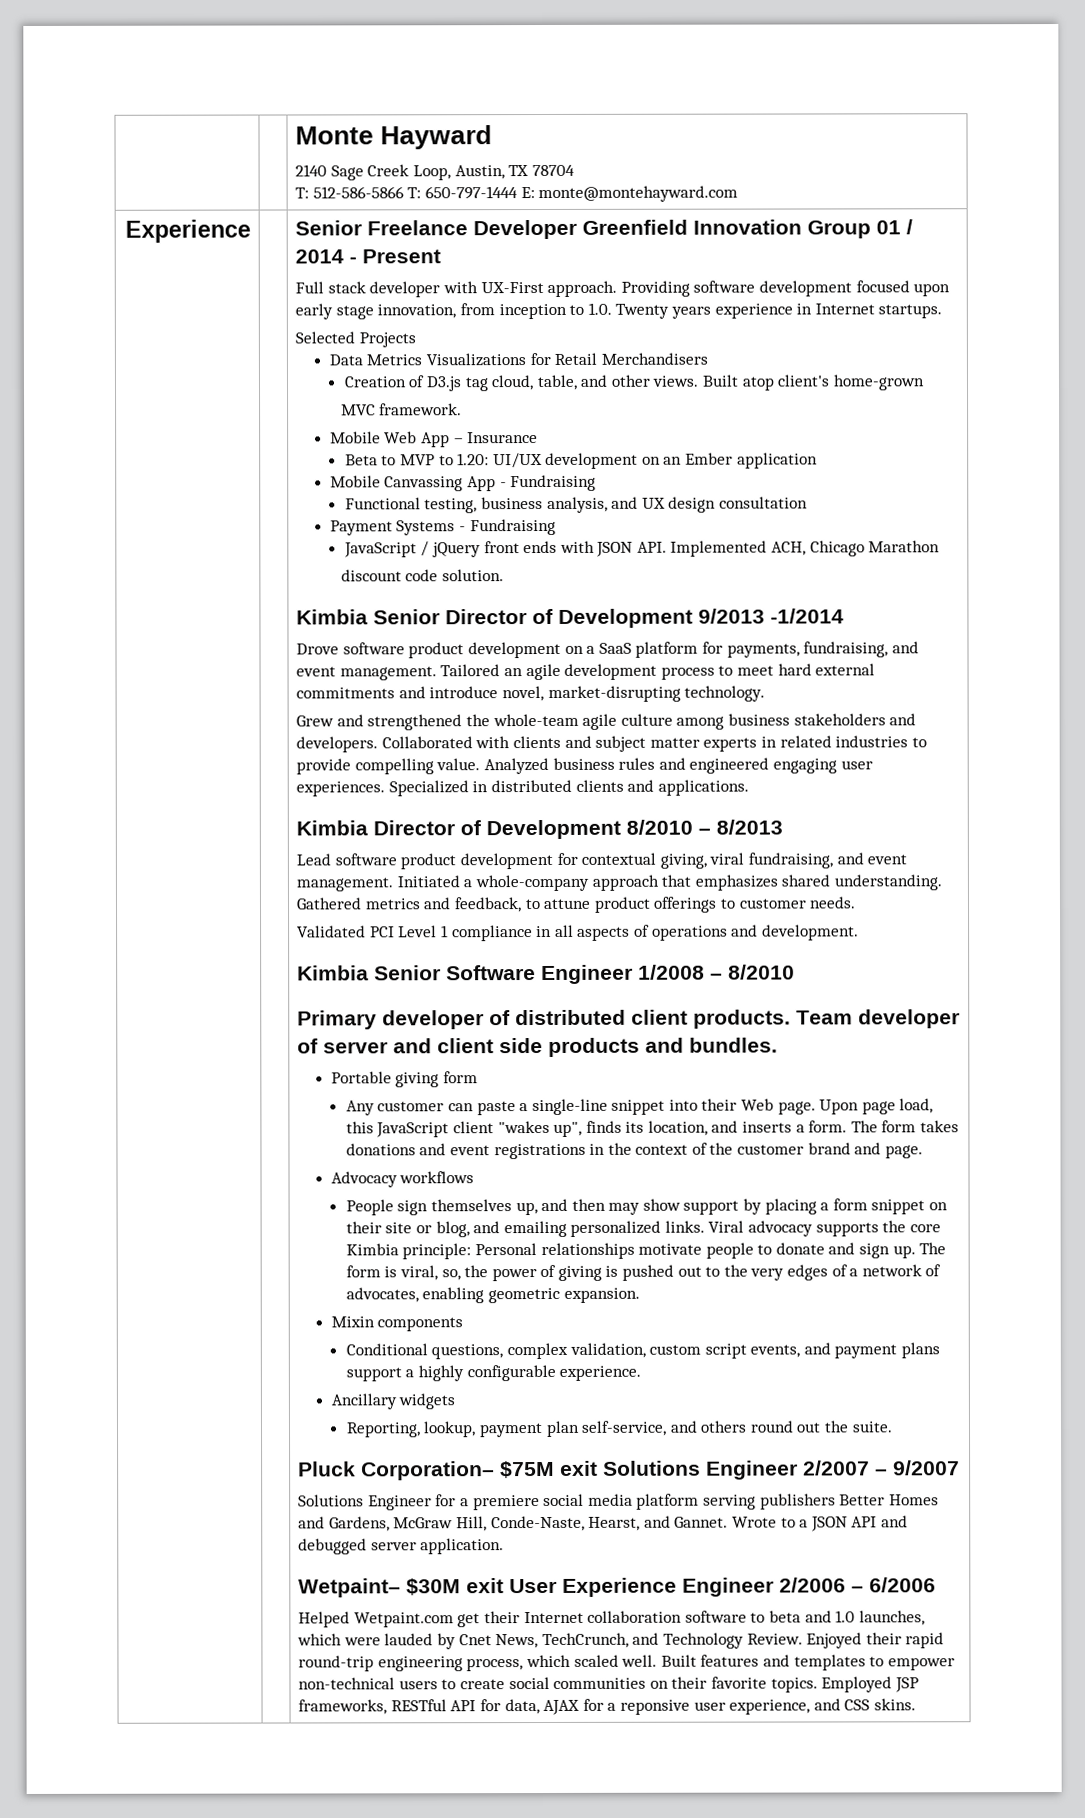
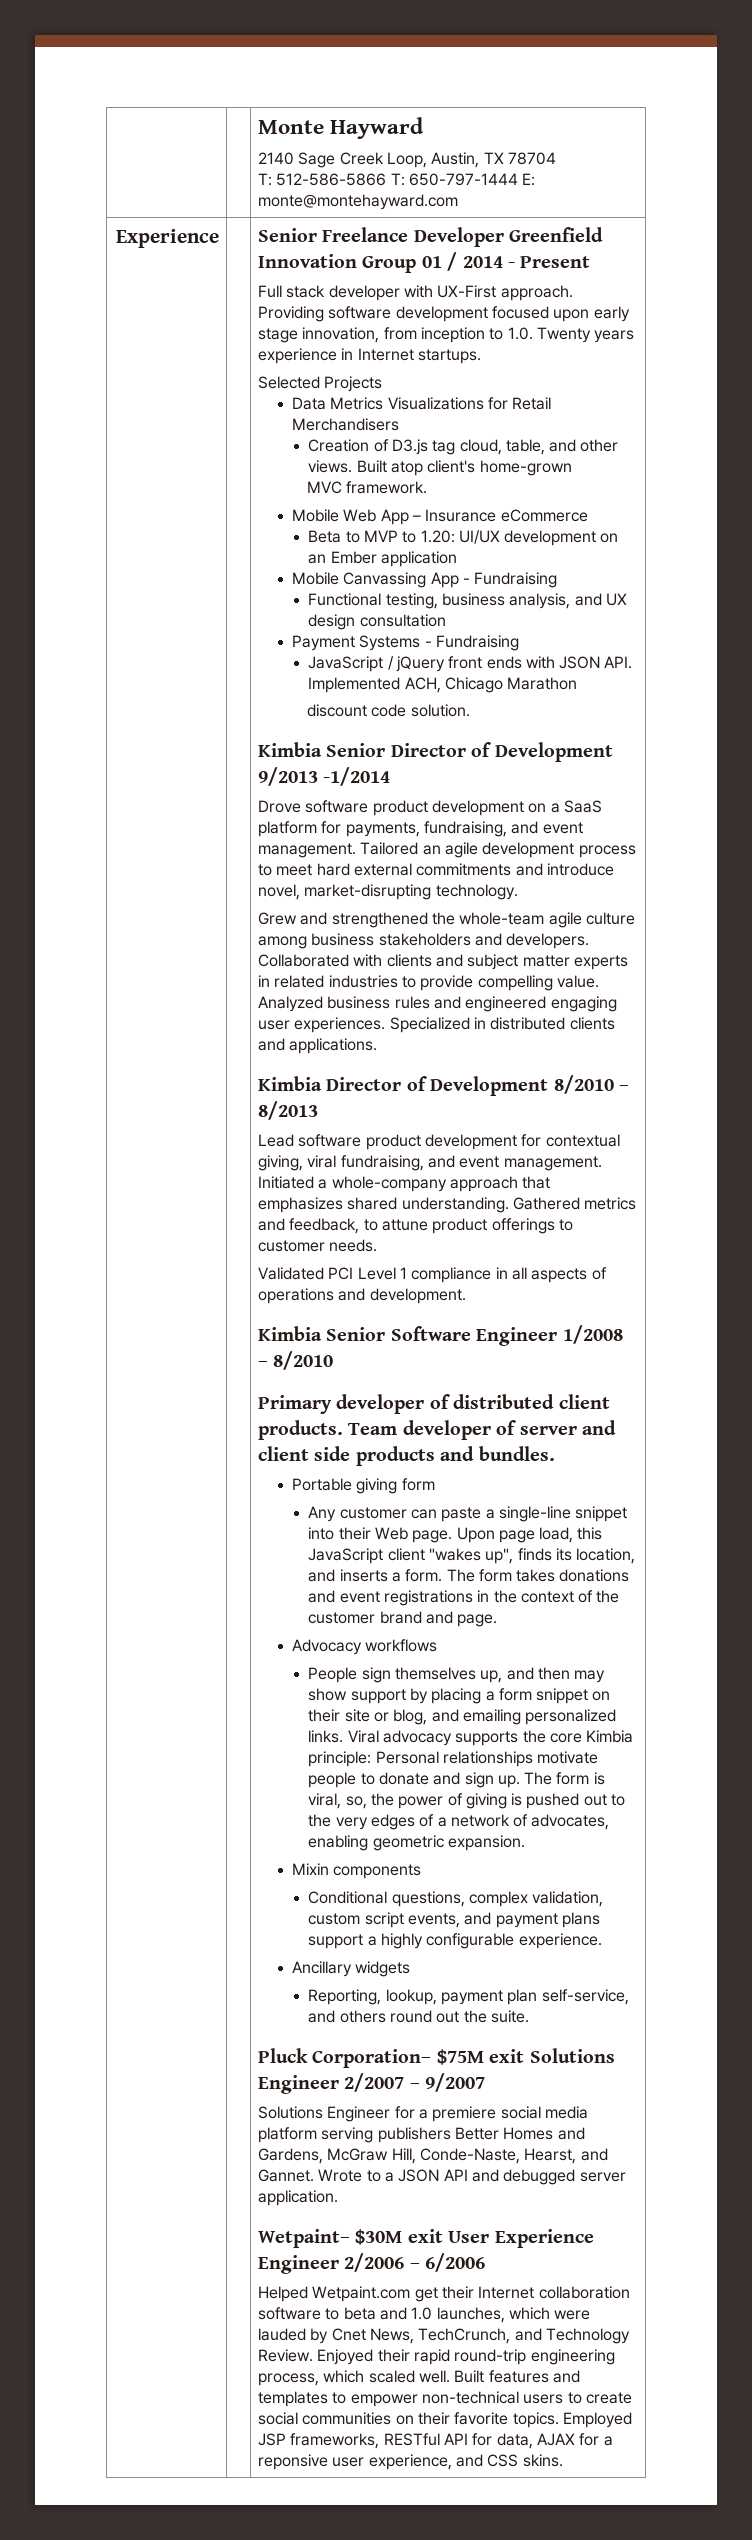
- Mobile Web App – Insurance
+ Mobile Web App – Insurance eCommerce

